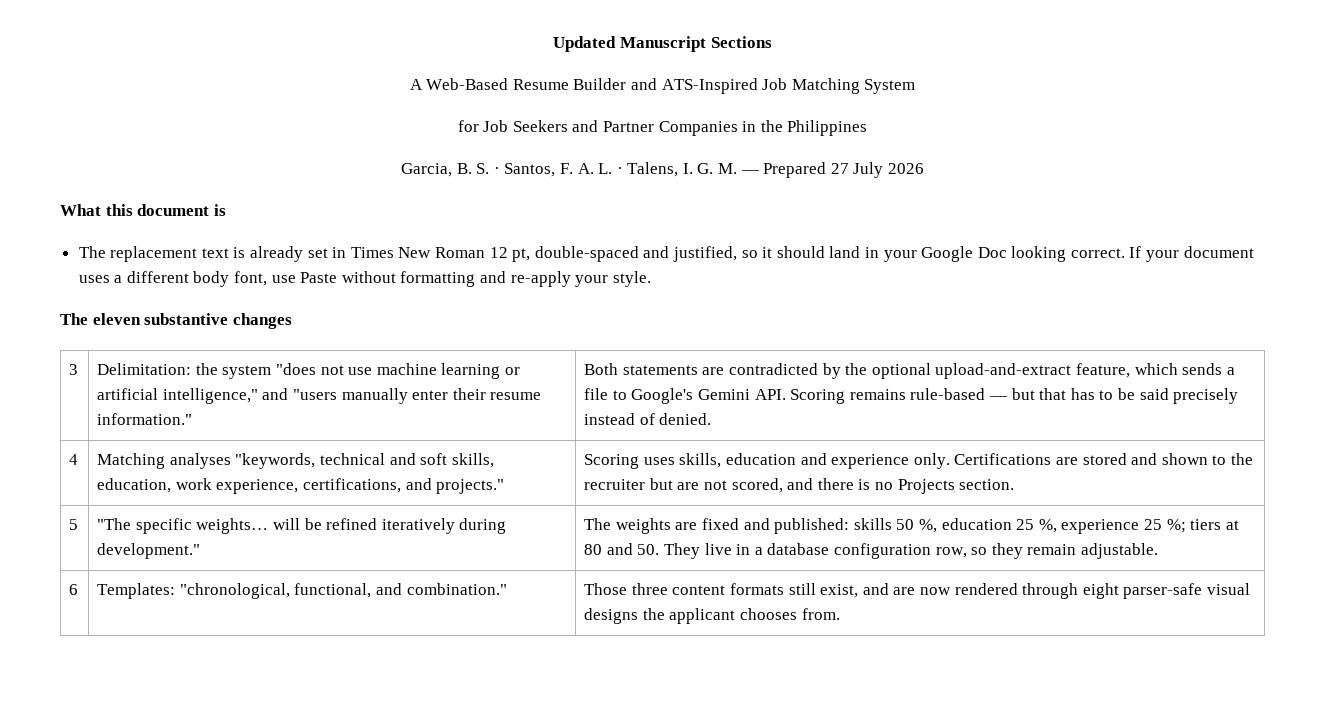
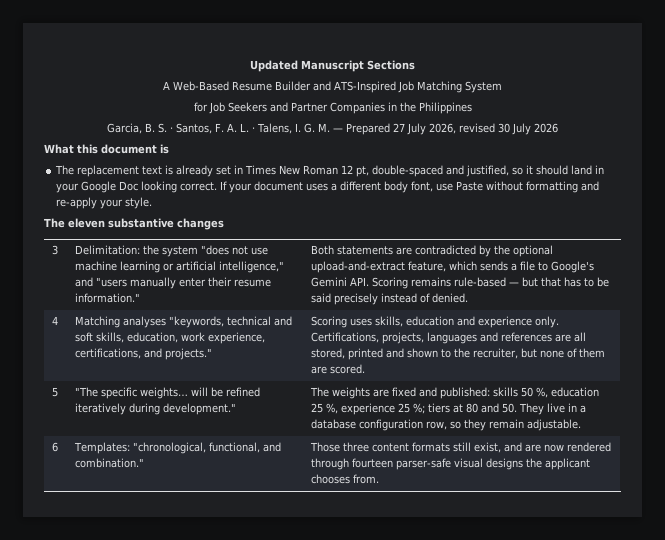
- Garcia, B. S. · Santos, F. A. L. · Talens, I. G. M. — Prepared 27 July 2026
+ Garcia, B. S. · Santos, F. A. L. · Talens, I. G. M. — Prepared 27 July 2026, revised 30 July 2026
- Certifications are stored and shown to the recruiter but are not scored, and there is no Projects section.
+ Certifications, projects, languages and references are all stored, printed and shown to the recruiter, but none of them are scored.
- 6 | Templates: "chronological, functional, and combination." | Those three content formats still exist, and are now rendered through eight parser-safe visual designs the applicant chooses from.
+ 6 | Templates: "chronological, functional, and combination." | Those three content formats still exist, and are now rendered through fourteen parser-safe visual designs the applicant chooses from.

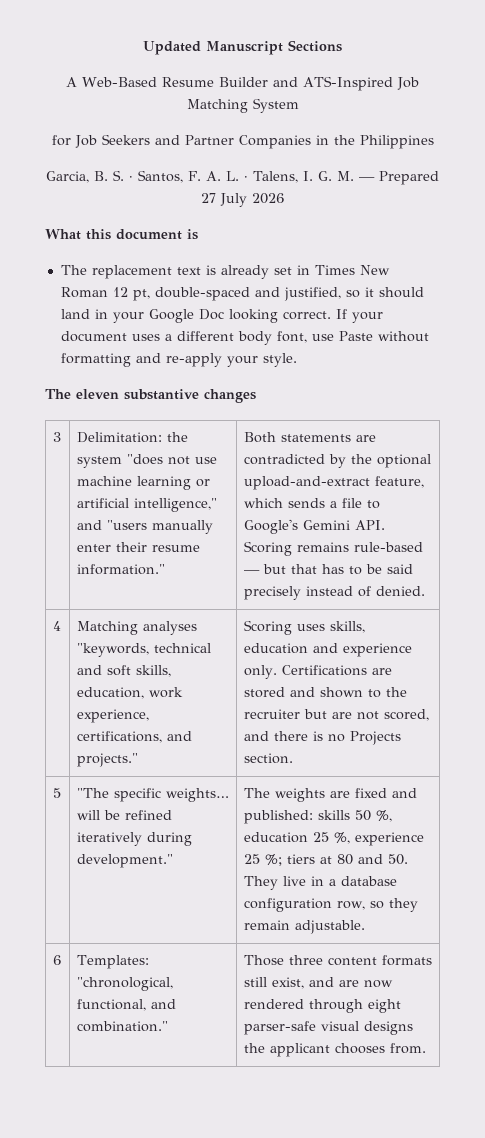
- Garcia, B. S. · Santos, F. A. L. · Talens, I. G. M. — Prepared 27 July 2026, revised 30 July 2026
+ Garcia, B. S. · Santos, F. A. L. · Talens, I. G. M. — Prepared 27 July 2026
- Certifications, projects, languages and references are all stored, printed and shown to the recruiter, but none of them are scored.
+ Certifications are stored and shown to the recruiter but are not scored, and there is no Projects section.
- 6 | Templates: "chronological, functional, and combination." | Those three content formats still exist, and are now rendered through fourteen parser-safe visual designs the applicant chooses from.
+ 6 | Templates: "chronological, functional, and combination." | Those three content formats still exist, and are now rendered through eight parser-safe visual designs the applicant chooses from.

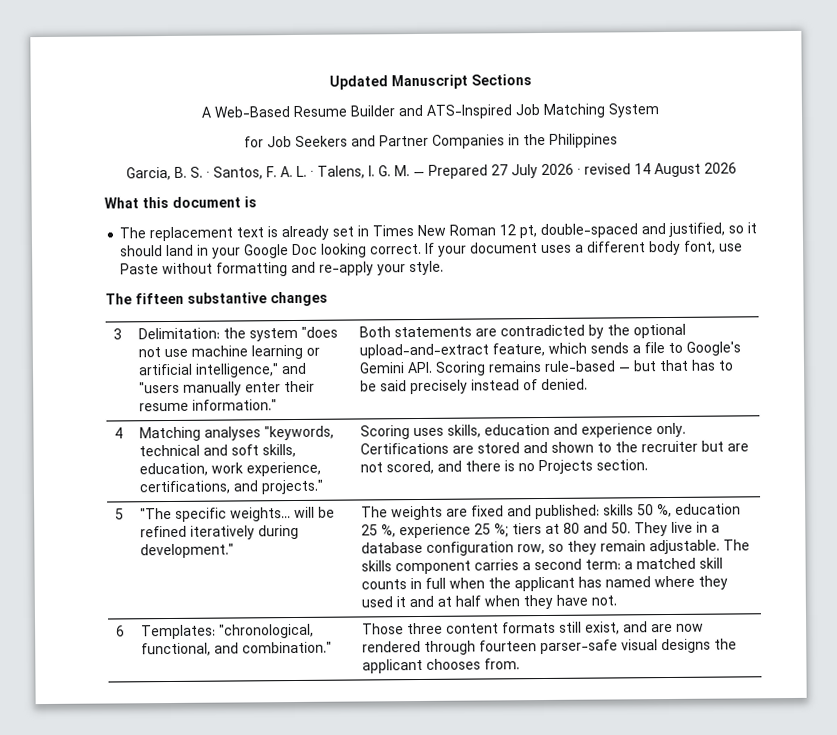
- Garcia, B. S. · Santos, F. A. L. · Talens, I. G. M. — Prepared 27 July 2026
+ Garcia, B. S. · Santos, F. A. L. · Talens, I. G. M. — Prepared 27 July 2026 · revised 14 August 2026
- The eleven substantive changes
+ The fifteen substantive changes
+ The skills component carries a second term: a matched skill counts in full when the applicant has named where they used it and at half when they have not.
- 6 | Templates: "chronological, functional, and combination." | Those three content formats still exist, and are now rendered through eight parser-safe visual designs the applicant chooses from.
+ 6 | Templates: "chronological, functional, and combination." | Those three content formats still exist, and are now rendered through fourteen parser-safe visual designs the applicant chooses from.

